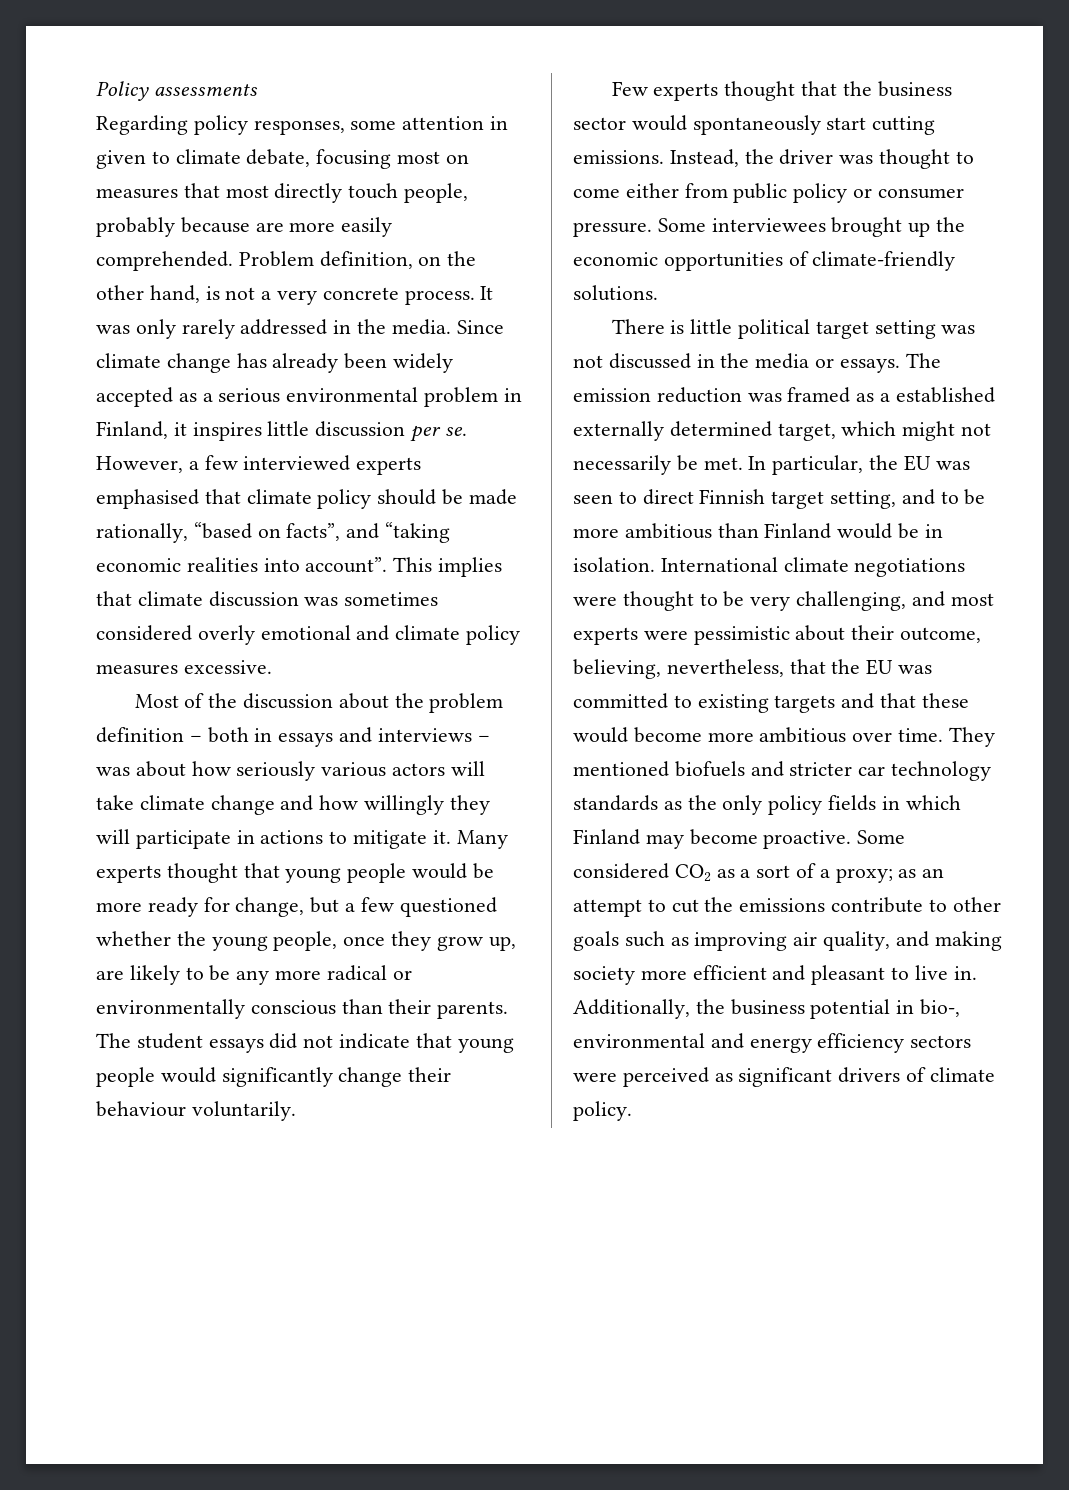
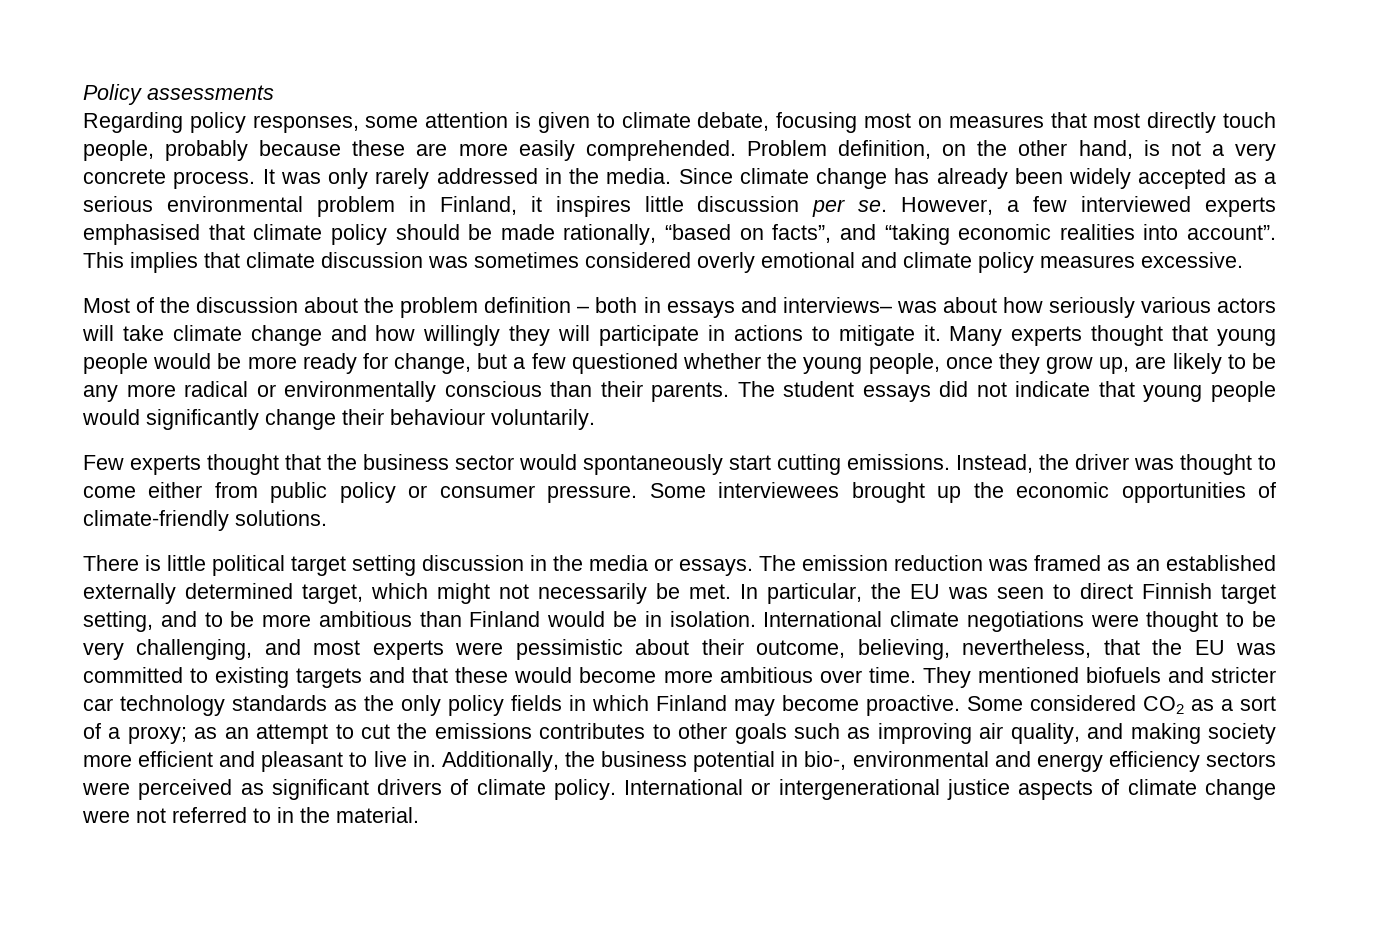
- Regarding policy responses, some attention in given to climate debate, focusing most on measures that most directly touch people, probably because are more easily comprehended.
+ Regarding policy responses, some attention is given to climate debate, focusing most on measures that most directly touch people, probably because these are more easily comprehended.
- Most of the discussion about the problem definition – both in essays and interviews – was about how seriously various actors will take climate change and how willingly they will participate in actions to mitigate it.
+ Most of the discussion about the problem definition – both in essays and interviews– was about how seriously various actors will take climate change and how willingly they will participate in actions to mitigate it.
- There is little political target setting was not discussed in the media or essays.
+ There is little political target setting discussion in the media or essays.
- The emission reduction was framed as a established externally determined target, which might not necessarily be met.
+ The emission reduction was framed as an established externally determined target, which might not necessarily be met.
- Some considered CO2 as a sort of a proxy; as an attempt to cut the emissions contribute to other goals such as improving air quality, and making society more efficient and pleasant to live in.
+ Some considered CO2 as a sort of a proxy; as an attempt to cut the emissions contributes to other goals such as improving air quality, and making society more efficient and pleasant to live in.
+ International or intergenerational justice aspects of climate change were not referred to in the material.

